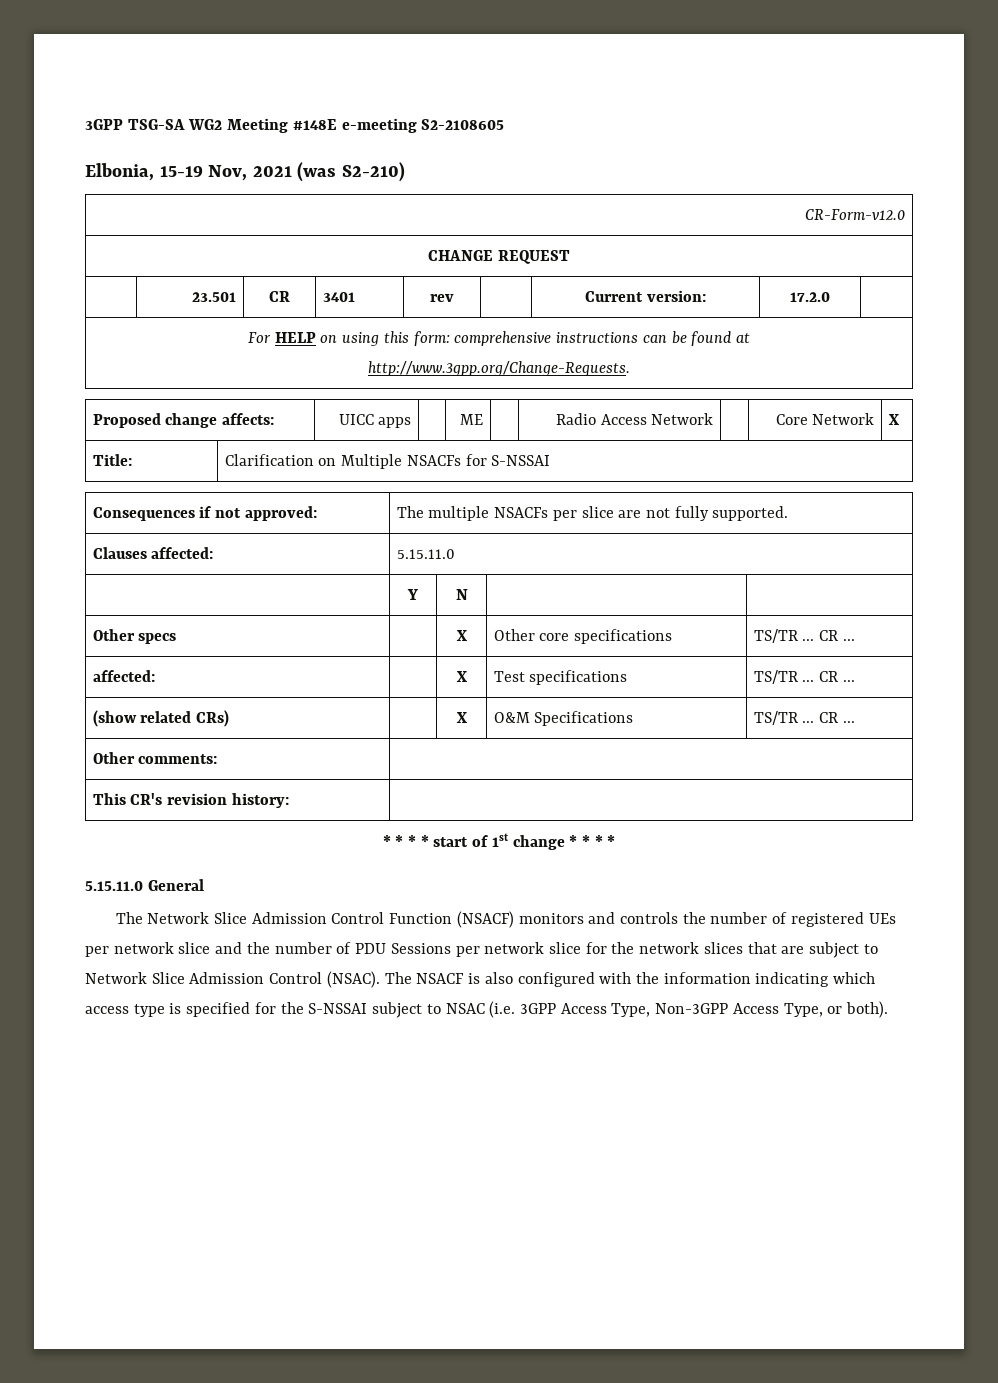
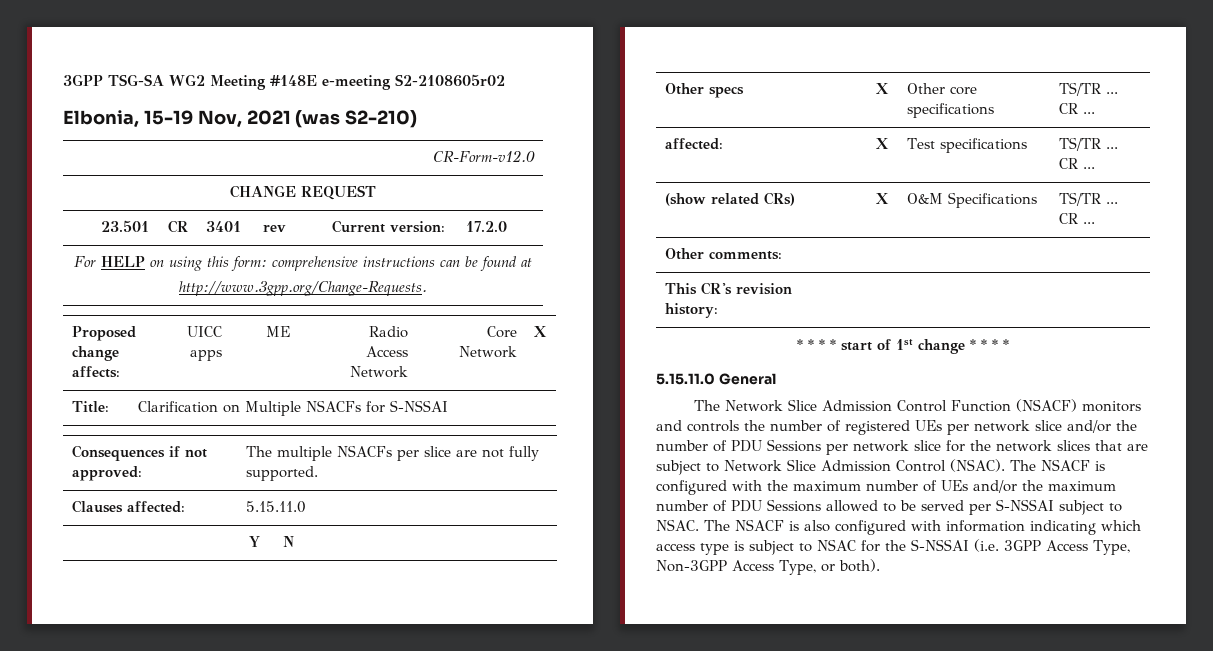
- 3GPP TSG-SA WG2 Meeting #148E e-meeting S2-2108605
+ 3GPP TSG-SA WG2 Meeting #148E e-meeting S2-2108605r02
- The Network Slice Admission Control Function (NSACF) monitors and controls the number of registered UEs per network slice and the number of PDU Sessions per network slice for the network slices that are subject to Network Slice Admission Control (NSAC).
+ The Network Slice Admission Control Function (NSACF) monitors and controls the number of registered UEs per network slice and/or the number of PDU Sessions per network slice for the network slices that are subject to Network Slice Admission Control (NSAC).
- The NSACF is also configured with the information indicating which access type is specified for the S-NSSAI subject to NSAC (i.e. 3GPP Access Type, Non-3GPP Access Type, or both).
+ The NSACF is configured with the maximum number of UEs and/or the maximum number of PDU Sessions allowed to be served per S-NSSAI subject to NSAC. The NSACF is also configured with information indicating which access type is subject to NSAC for the S-NSSAI (i.e. 3GPP Access Type, Non-3GPP Access Type, or both).

